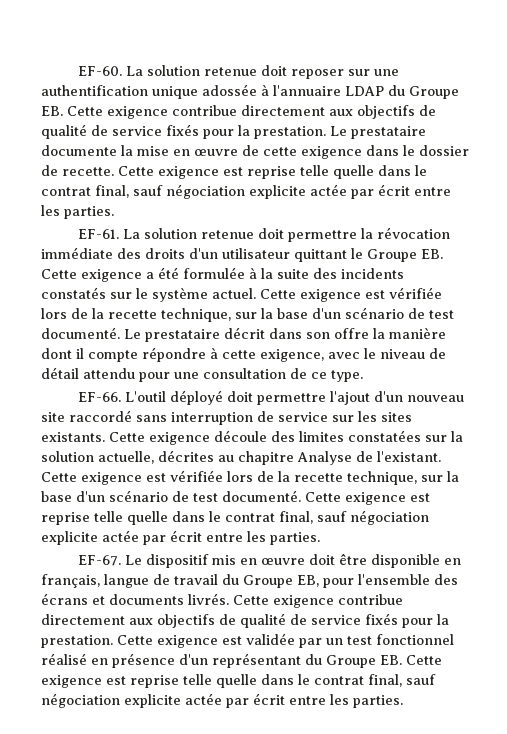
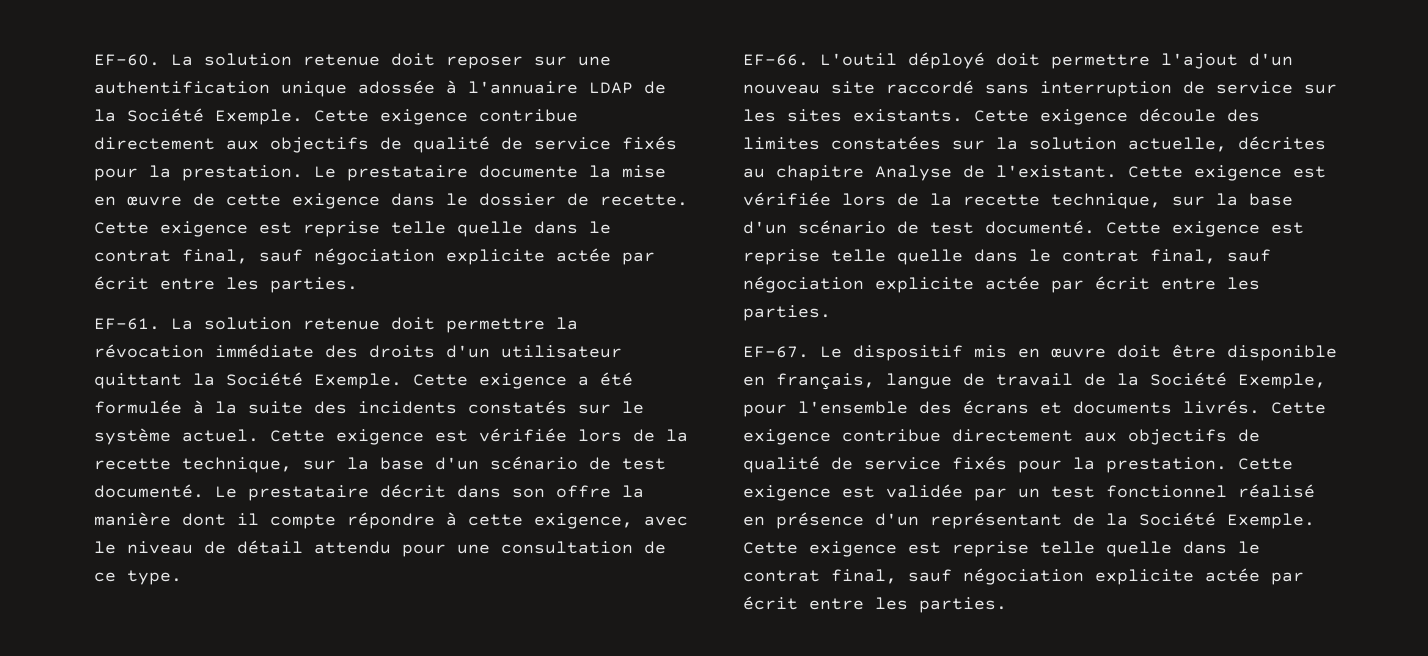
- La solution retenue doit reposer sur une authentification unique adossée à l'annuaire LDAP du Groupe EB. Cette exigence contribue directement aux objectifs de qualité de service fixés pour la prestation.
+ La solution retenue doit reposer sur une authentification unique adossée à l'annuaire LDAP de la Société Exemple. Cette exigence contribue directement aux objectifs de qualité de service fixés pour la prestation.
- La solution retenue doit permettre la révocation immédiate des droits d'un utilisateur quittant le Groupe EB. Cette exigence a été formulée à la suite des incidents constatés sur le système actuel.
+ La solution retenue doit permettre la révocation immédiate des droits d'un utilisateur quittant la Société Exemple. Cette exigence a été formulée à la suite des incidents constatés sur le système actuel.
- Le dispositif mis en œuvre doit être disponible en français, langue de travail du Groupe EB, pour l'ensemble des écrans et documents livrés.
+ Le dispositif mis en œuvre doit être disponible en français, langue de travail de la Société Exemple, pour l'ensemble des écrans et documents livrés.
- Cette exigence est validée par un test fonctionnel réalisé en présence d'un représentant du Groupe EB. Cette exigence est reprise telle quelle dans le contrat final, sauf négociation explicite actée par écrit entre les parties.
+ Cette exigence est validée par un test fonctionnel réalisé en présence d'un représentant de la Société Exemple. Cette exigence est reprise telle quelle dans le contrat final, sauf négociation explicite actée par écrit entre les parties.

